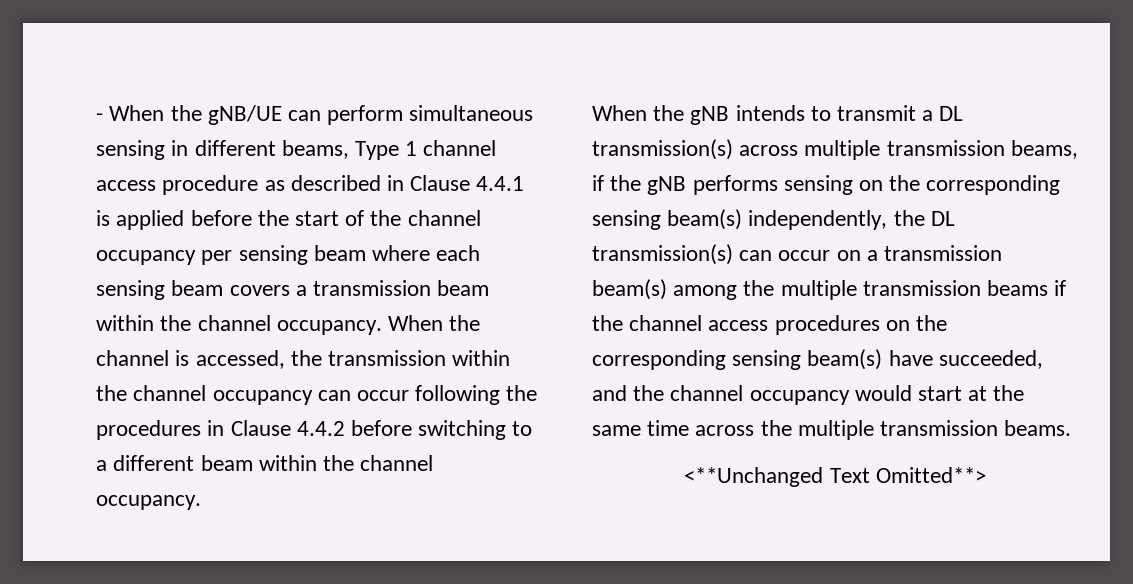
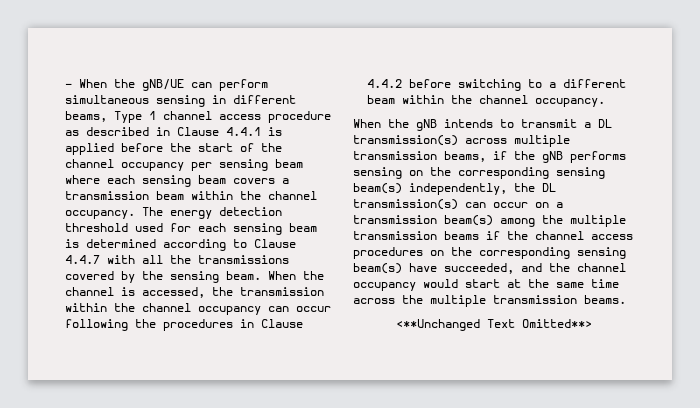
+ The energy detection threshold used for each sensing beam is determined according to Clause 4.4.7 with all the transmissions covered by the sensing beam.

